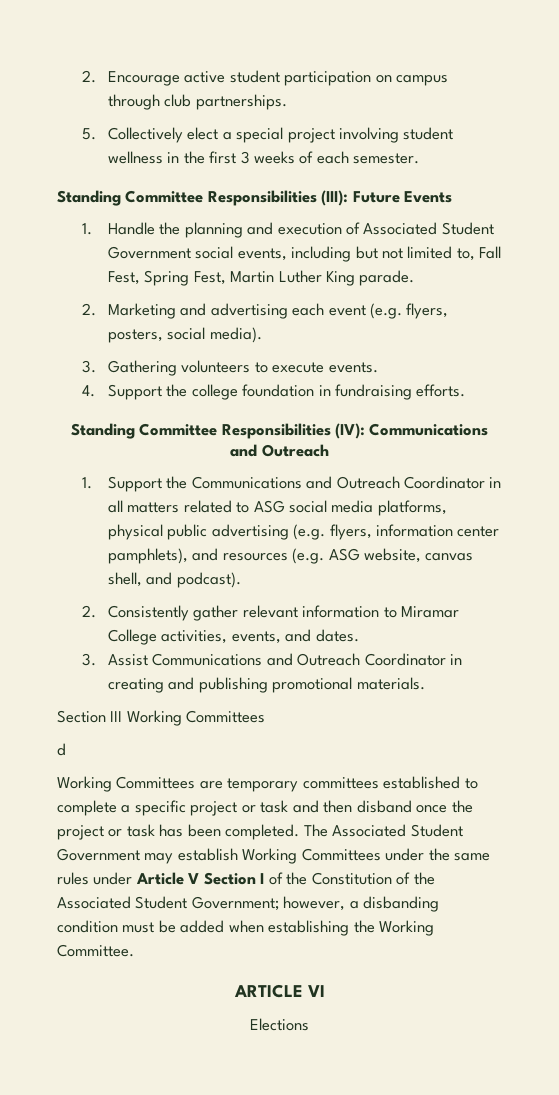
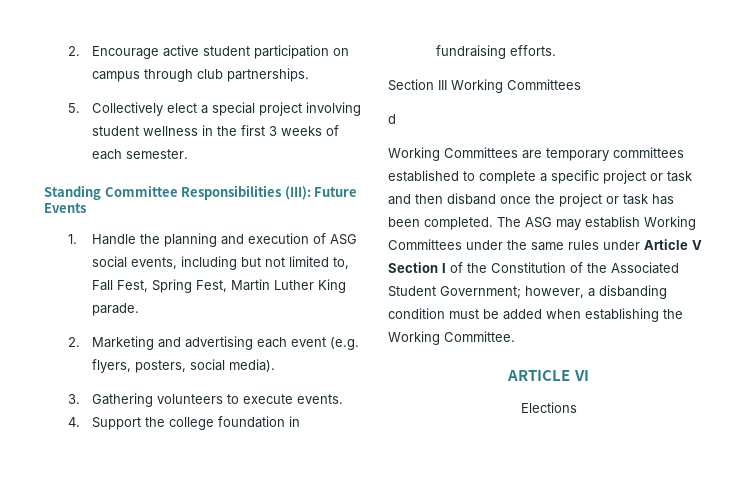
- 1. Handle the planning and execution of Associated Student Government social events, including but not limited to, Fall Fest, Spring Fest, Martin Luther King parade.
+ 1. Handle the planning and execution of ASG social events, including but not limited to, Fall Fest, Spring Fest, Martin Luther King parade.
- Standing Committee Responsibilities (IV): Communications and Outreach
- 1. Support the Communications and Outreach Coordinator in all matters related to ASG social media platforms, physical public advertising (e.g. flyers, information center pamphlets), and resources (e.g. ASG website, canvas shell, and podcast).
- 2. Consistently gather relevant information to Miramar College activities, events, and dates.
- 3. Assist Communications and Outreach Coordinator in creating and publishing promotional materials.
- The Associated Student Government may establish Working Committees under the same rules under Article V Section I of the Constitution of the Associated Student Government; however, a disbanding condition must be added when establishing the Working Committee.
+ The ASG may establish Working Committees under the same rules under Article V Section I of the Constitution of the Associated Student Government; however, a disbanding condition must be added when establishing the Working Committee.

